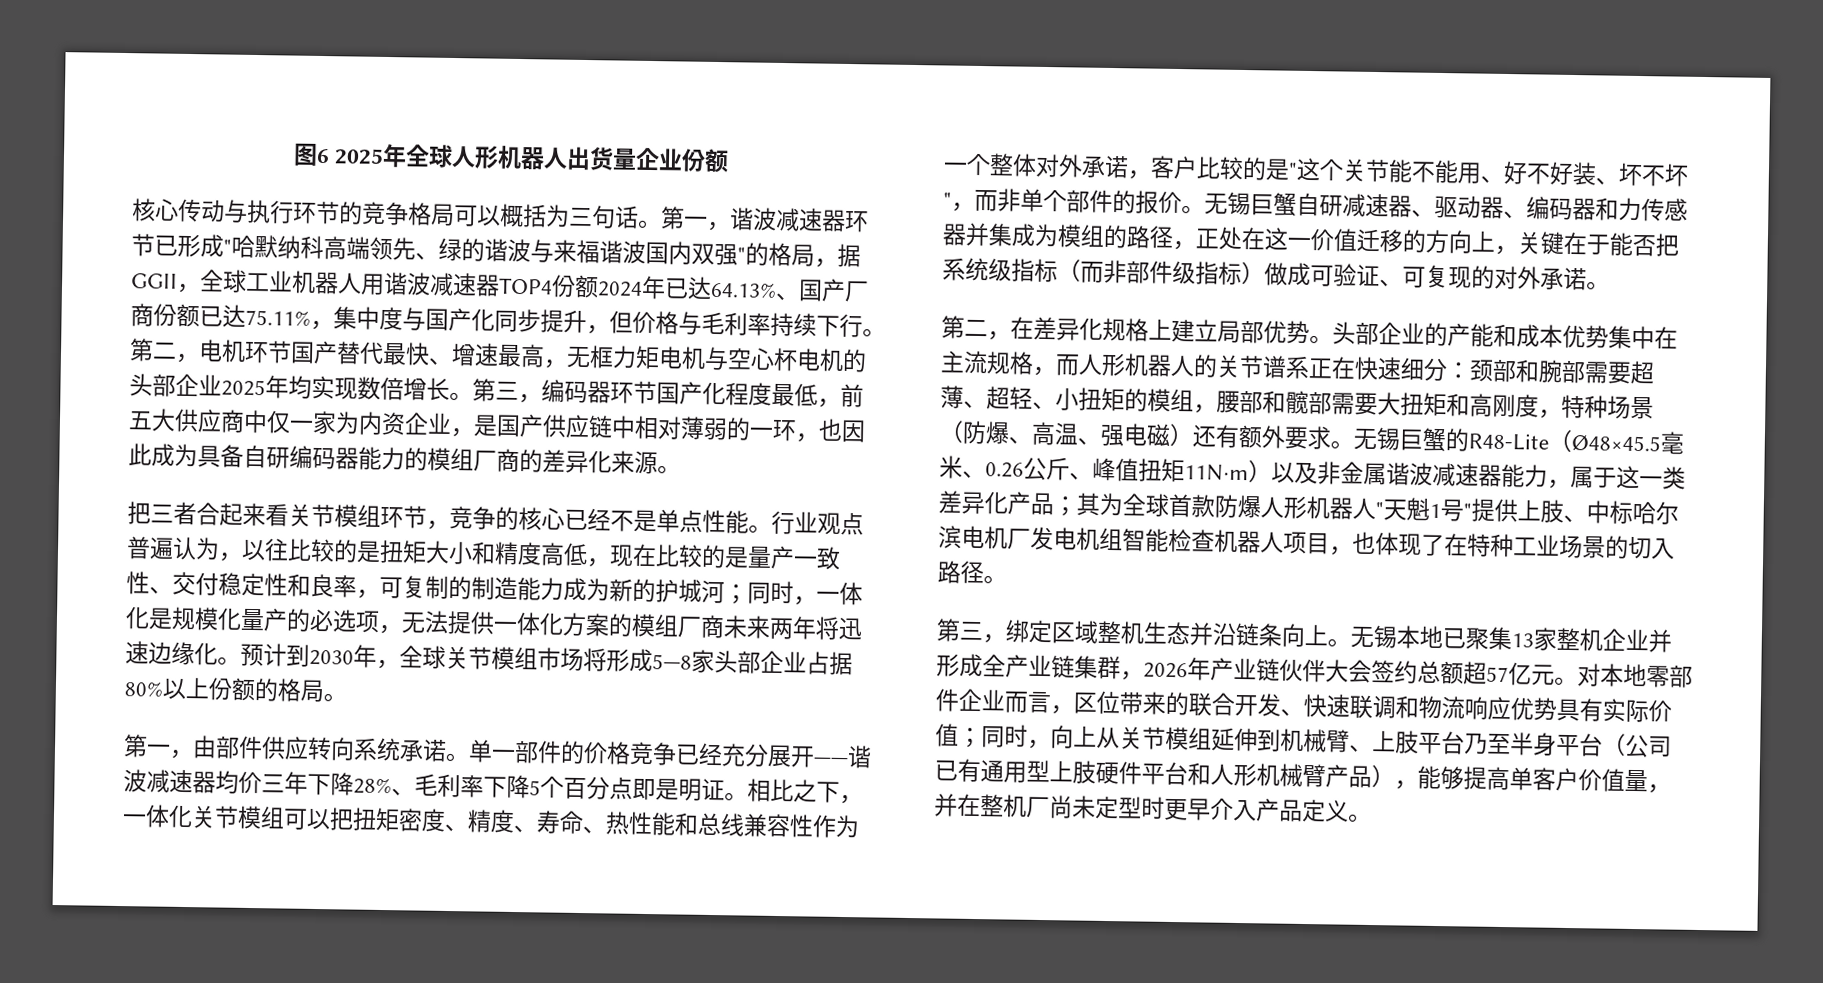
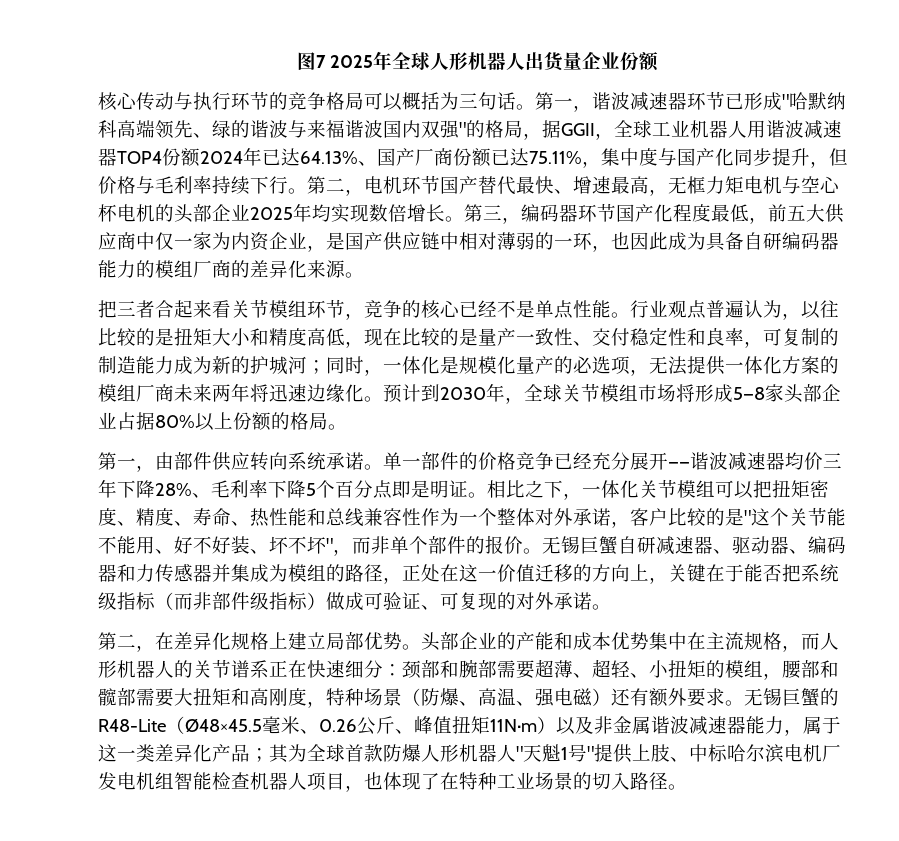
- 图6 2025年全球人形机器人出货量企业份额
+ 图7 2025年全球人形机器人出货量企业份额
- 第三，绑定区域整机生态并沿链条向上。无锡本地已聚集13家整机企业并形成全产业链集群，2026年产业链伙伴大会签约总额超57亿元。对本地零部件企业而言，区位带来的联合开发、快速联调和物流响应优势具有实际价值；同时，向上从关节模组延伸到机械臂、上肢平台乃至半身平台（公司已有通用型上肢硬件平台和人形机械臂产品），能够提高单客户价值量，并在整机厂尚未定型时更早介入产品定义。

